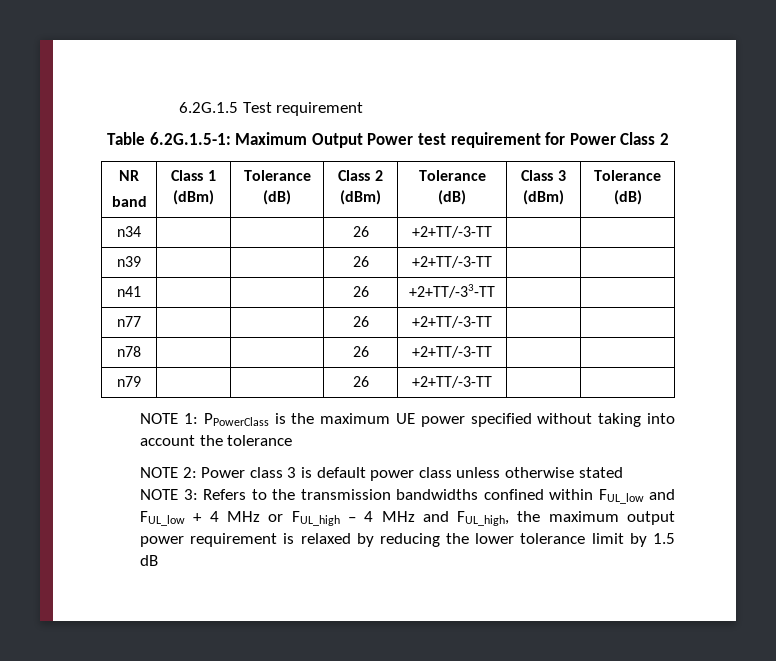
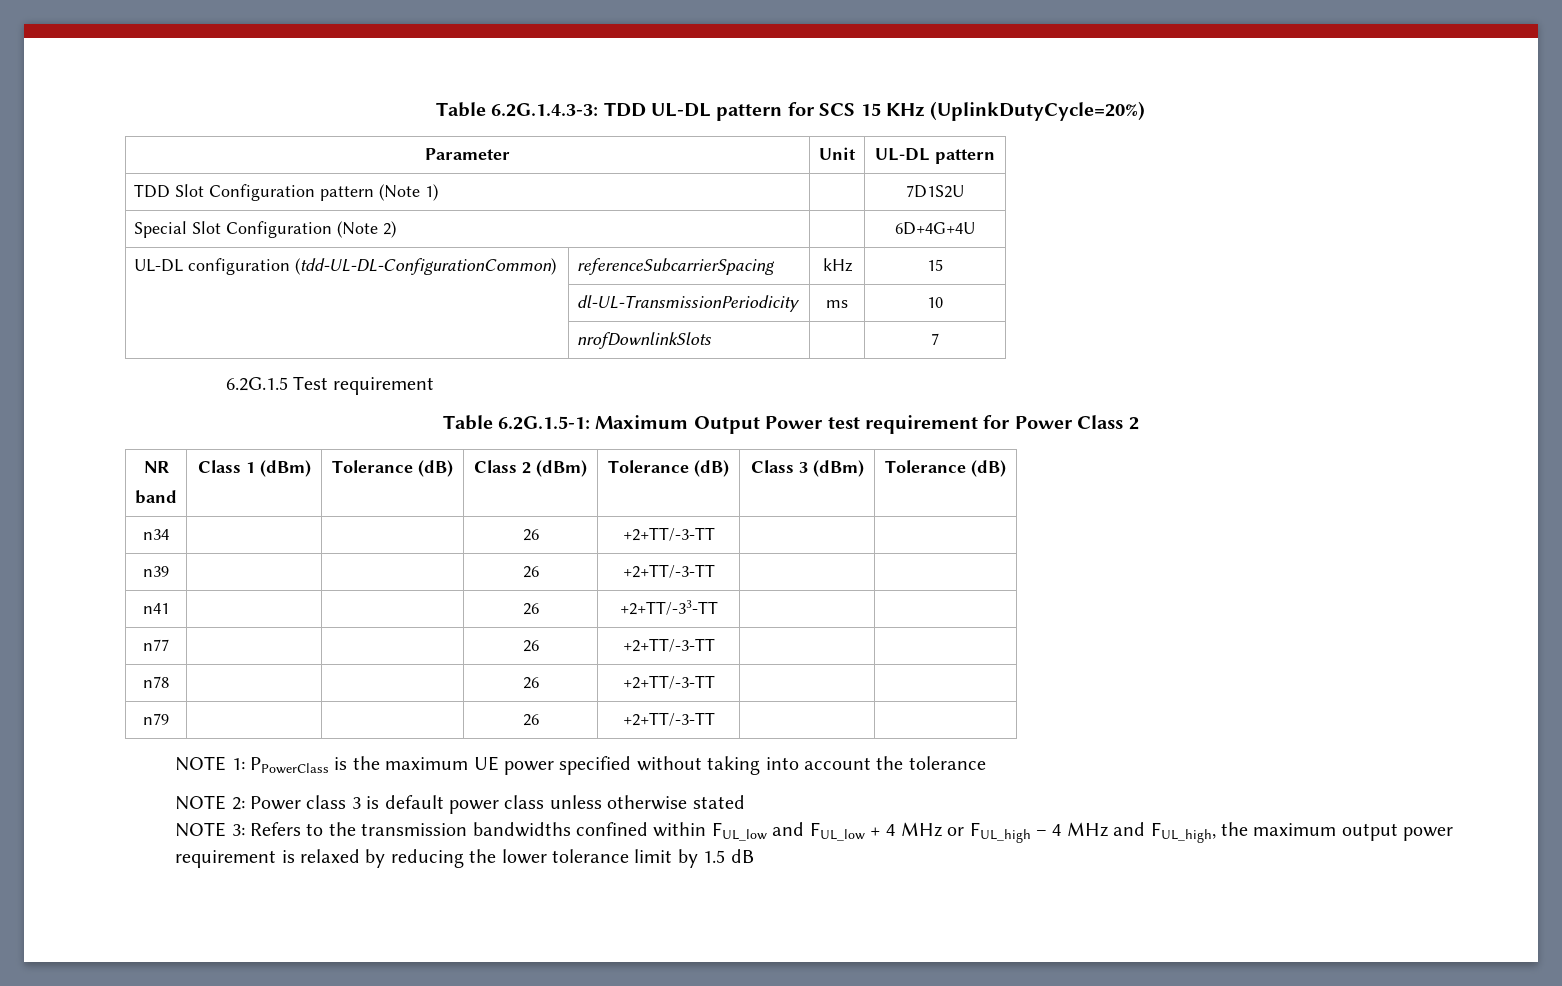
+ Table 6.2G.1.4.3-3: TDD UL-DL pattern for SCS 15 KHz (UplinkDutyCycle=20%)
+ Parameter | Unit | UL-DL pattern
+ TDD Slot Configuration pattern (Note 1) | | 7D1S2U
+ Special Slot Configuration (Note 2) | | 6D+4G+4U
+ UL-DL configuration (tdd-UL-DL-ConfigurationCommon) | referenceSubcarrierSpacing | kHz | 15
+ | dl-UL-TransmissionPeriodicity | ms | 10
+ | nrofDownlinkSlots | | 7

